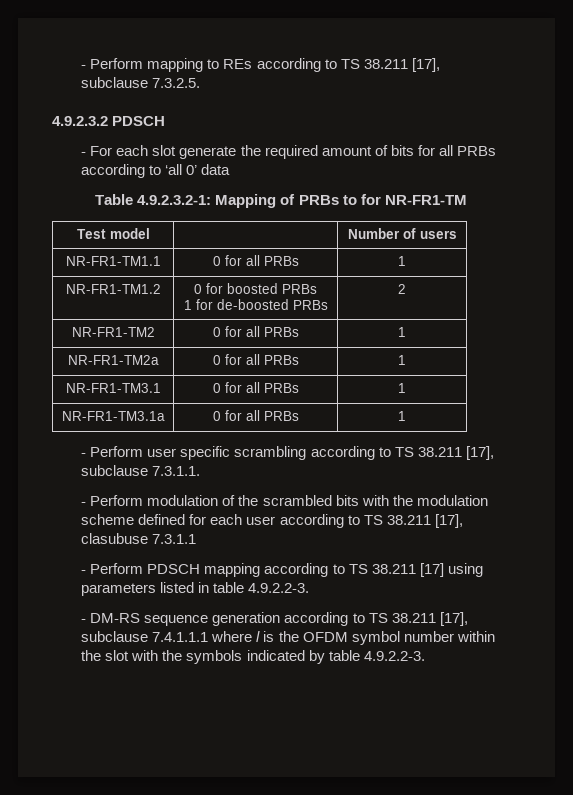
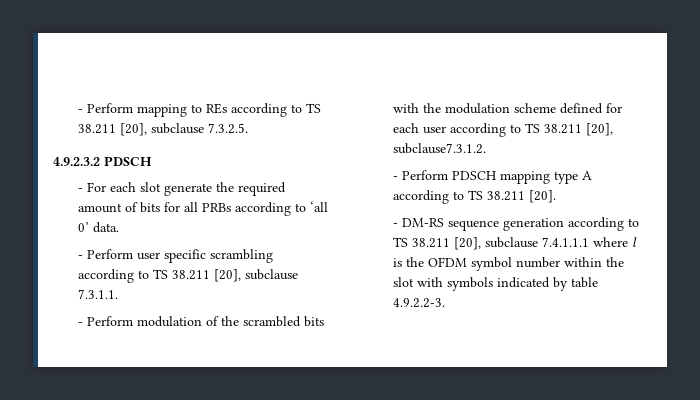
- - Perform mapping to REs according to TS 38.211 [17], subclause 7.3.2.5.
+ - Perform mapping to REs according to TS 38.211 [20], subclause 7.3.2.5.
- - For each slot generate the required amount of bits for all PRBs according to ‘all 0’ data
- Table 4.9.2.3.2-1: Mapping of PRBs to for NR-FR1-TM
- Test model | | Number of users
- NR-FR1-TM1.1 | 0 for all PRBs | 1
- NR-FR1-TM1.2 | 0 for boosted PRBs
- 1 for de-boosted PRBs | 2
- NR-FR1-TM2 | 0 for all PRBs | 1
- NR-FR1-TM2a | 0 for all PRBs | 1
- NR-FR1-TM3.1 | 0 for all PRBs | 1
- NR-FR1-TM3.1a | 0 for all PRBs | 1
+ - For each slot generate the required amount of bits for all PRBs according to ‘all 0’ data.
- - Perform user specific scrambling according to TS 38.211 [17], subclause 7.3.1.1.
+ - Perform user specific scrambling according to TS 38.211 [20], subclause 7.3.1.1.
- - Perform modulation of the scrambled bits with the modulation scheme defined for each user according to TS 38.211 [17], clasubuse 7.3.1.1
+ - Perform modulation of the scrambled bits with the modulation scheme defined for each user according to TS 38.211 [20], subclause7.3.1.2.
- - Perform PDSCH mapping according to TS 38.211 [17] using parameters listed in table 4.9.2.2-3.
+ - Perform PDSCH mapping type A according to TS 38.211 [20].
- - DM-RS sequence generation according to TS 38.211 [17], subclause 7.4.1.1.1 where l is the OFDM symbol number within the slot with the symbols indicated by table 4.9.2.2-3.
+ - DM-RS sequence generation according to TS 38.211 [20], subclause 7.4.1.1.1 where l is the OFDM symbol number within the slot with symbols indicated by table 4.9.2.2-3.

